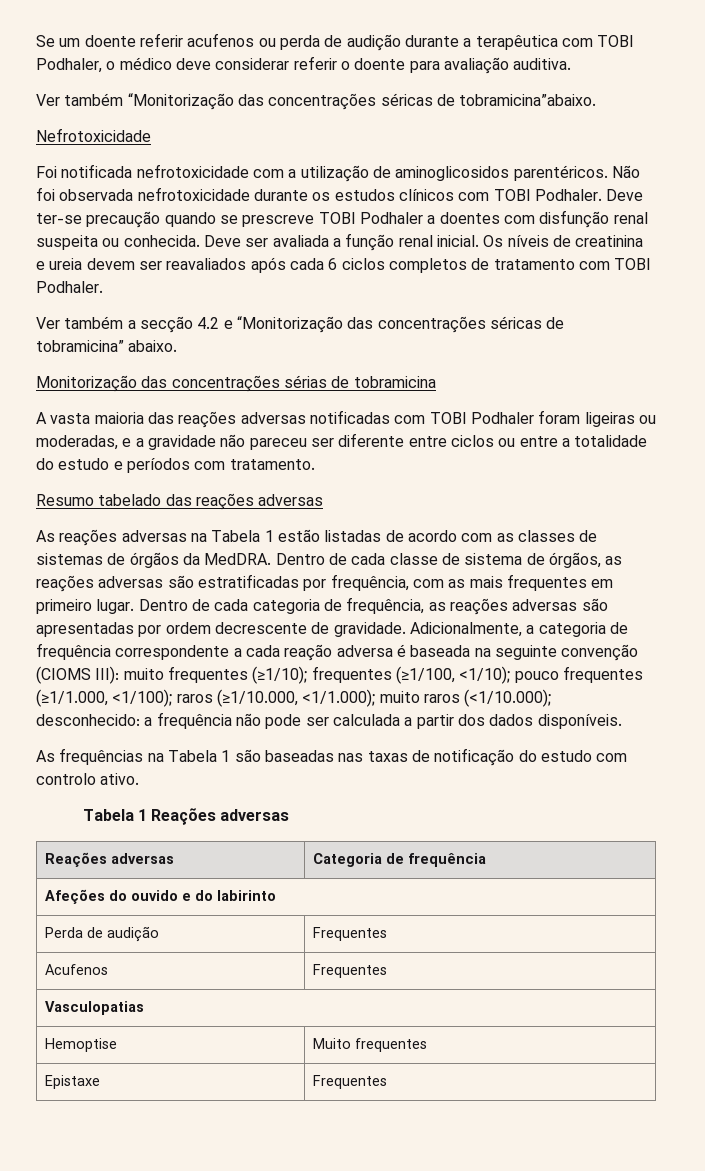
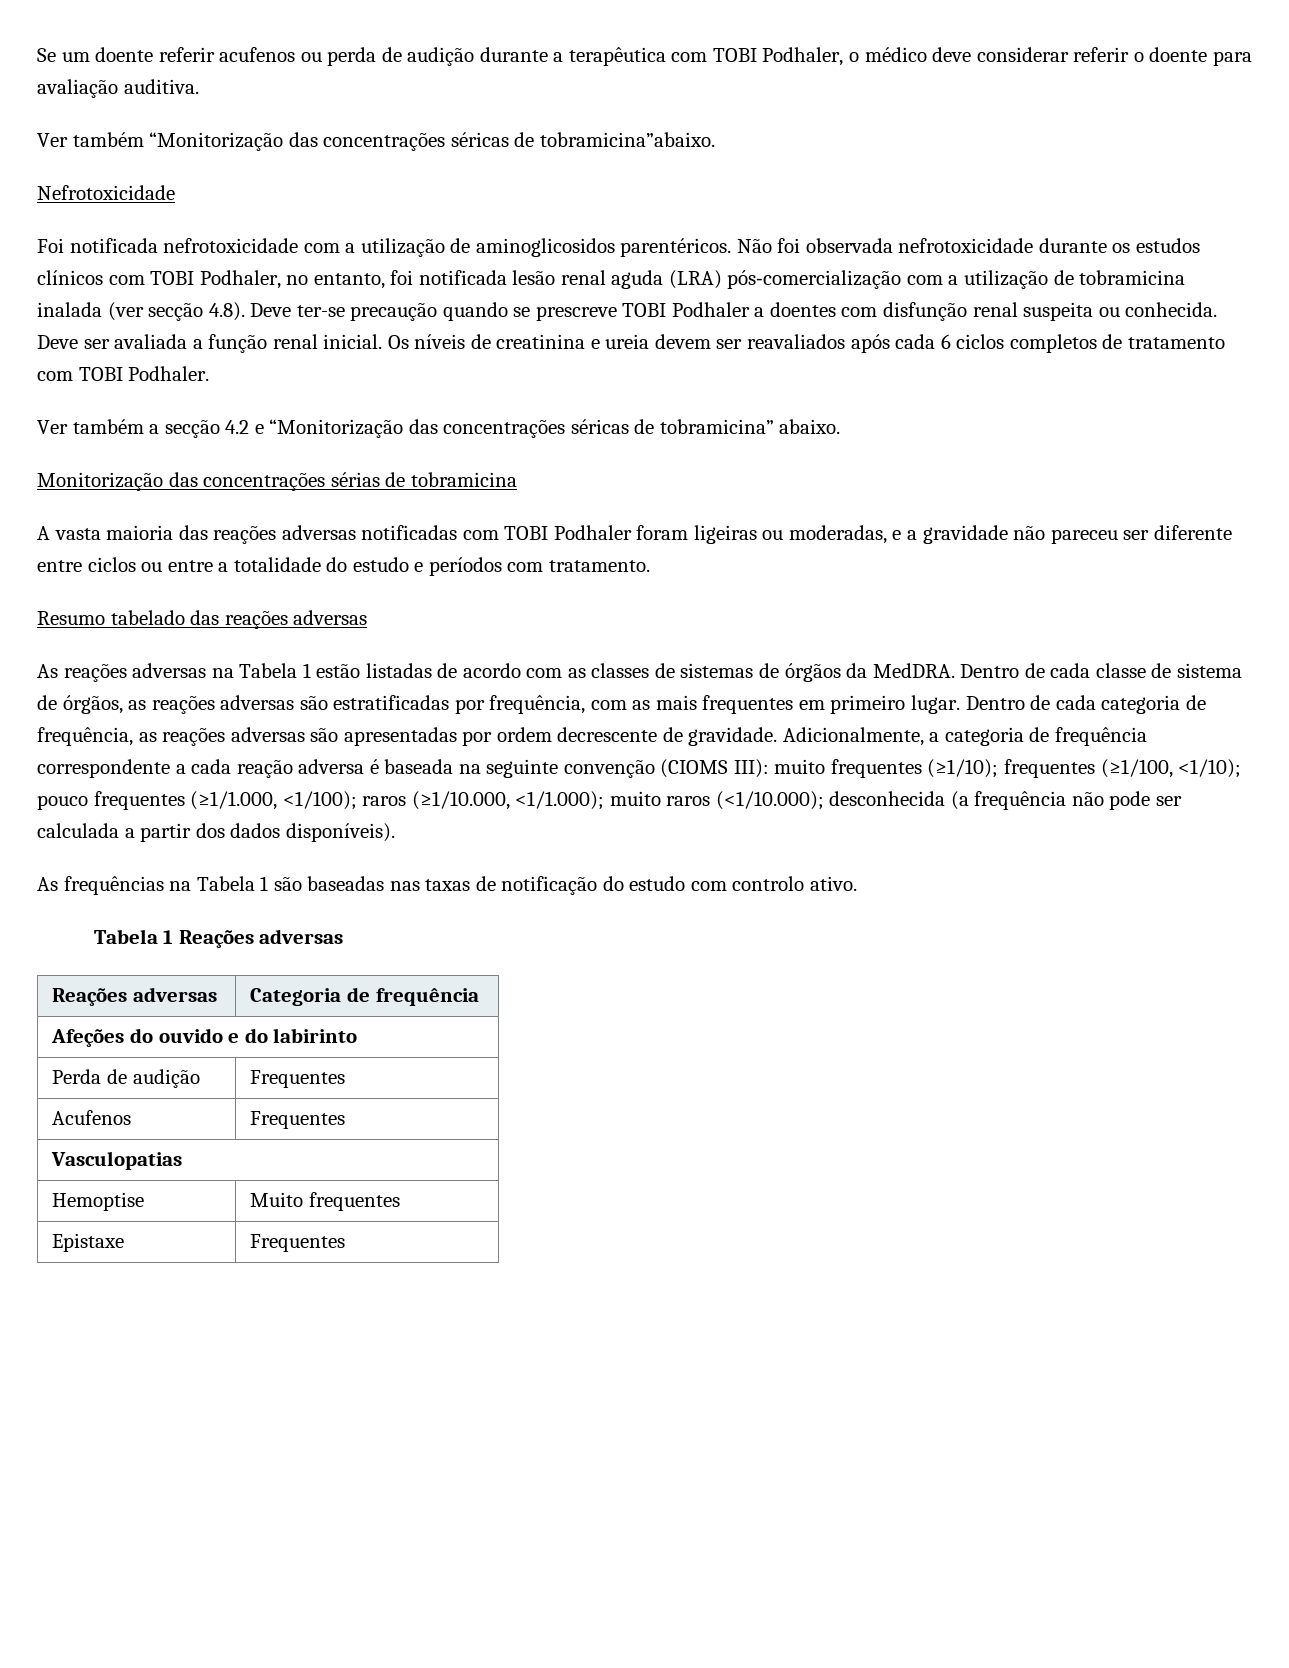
- Não foi observada nefrotoxicidade durante os estudos clínicos com TOBI Podhaler. Deve ter-se precaução quando se prescreve TOBI Podhaler a doentes com disfunção renal suspeita ou conhecida.
+ Não foi observada nefrotoxicidade durante os estudos clínicos com TOBI Podhaler, no entanto, foi notificada lesão renal aguda (LRA) pós‑comercialização com a utilização de tobramicina inalada (ver secção 4.8). Deve ter-se precaução quando se prescreve TOBI Podhaler a doentes com disfunção renal suspeita ou conhecida.
- Adicionalmente, a categoria de frequência correspondente a cada reação adversa é baseada na seguinte convenção (CIOMS III): muito frequentes (≥1/10); frequentes (≥1/100, <1/10); pouco frequentes (≥1/1.000, <1/100); raros (≥1/10.000, <1/1.000); muito raros (<1/10.000); desconhecido: a frequência não pode ser calculada a partir dos dados disponíveis.
+ Adicionalmente, a categoria de frequência correspondente a cada reação adversa é baseada na seguinte convenção (CIOMS III): muito frequentes (≥1/10); frequentes (≥1/100, <1/10); pouco frequentes (≥1/1.000, <1/100); raros (≥1/10.000, <1/1.000); muito raros (<1/10.000); desconhecida (a frequência não pode ser calculada a partir dos dados disponíveis).

